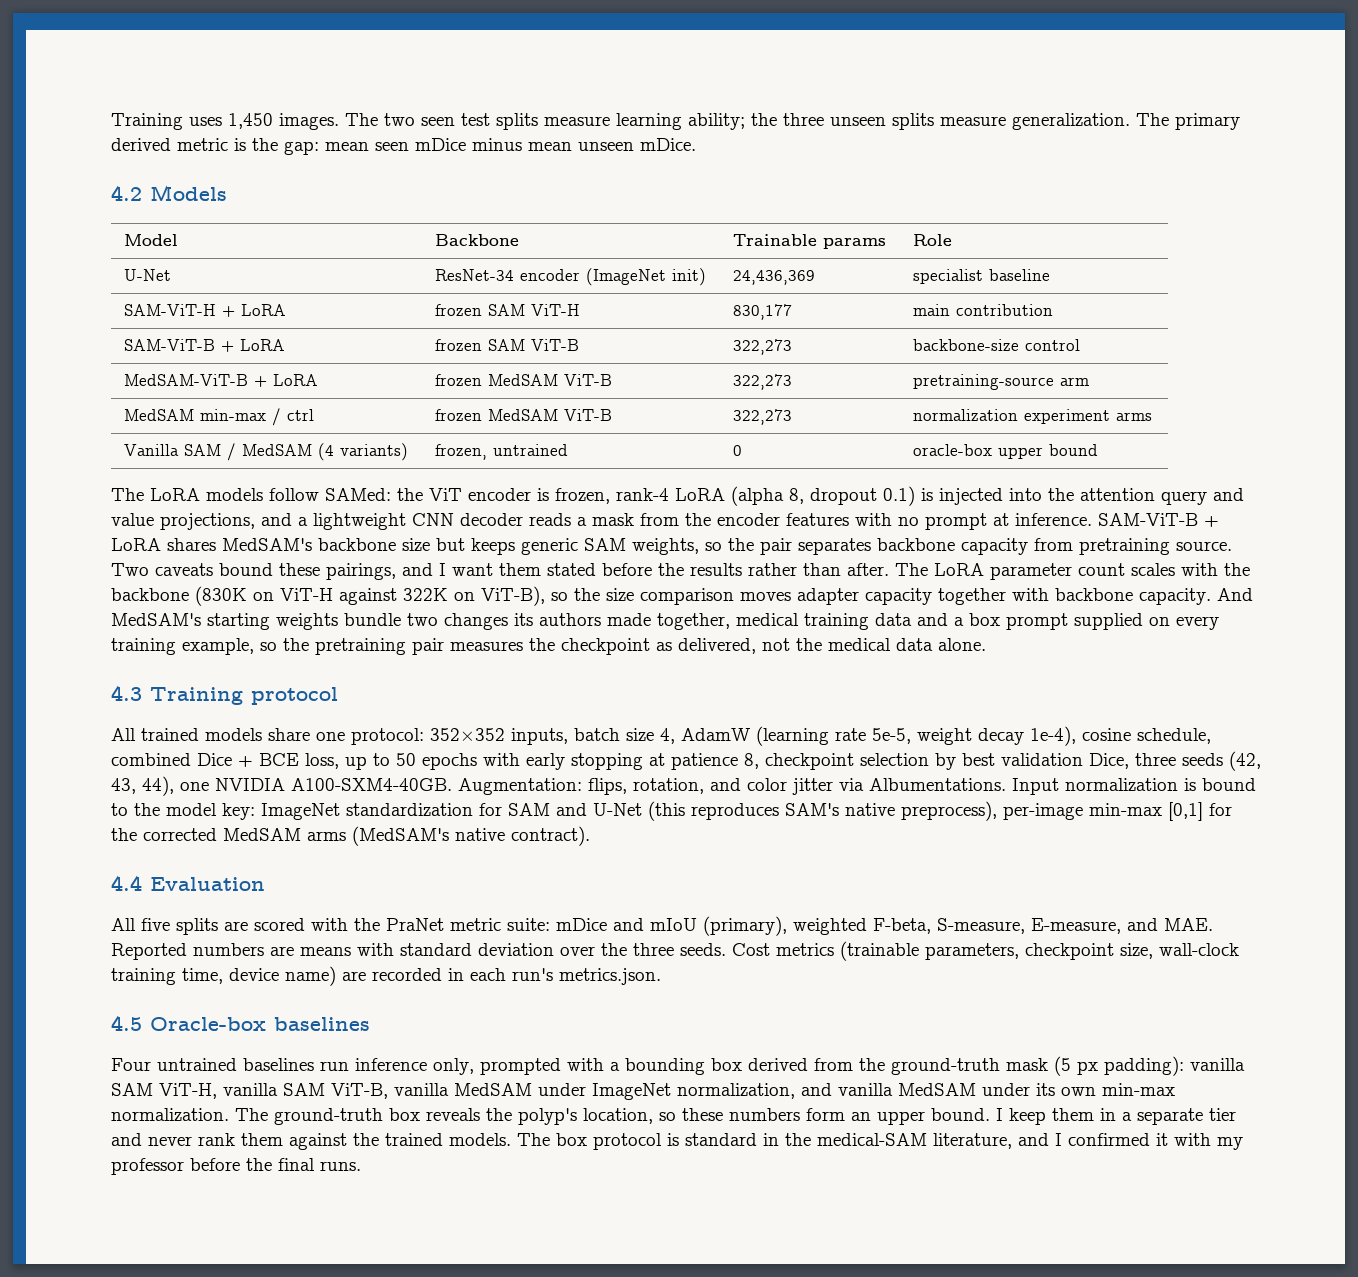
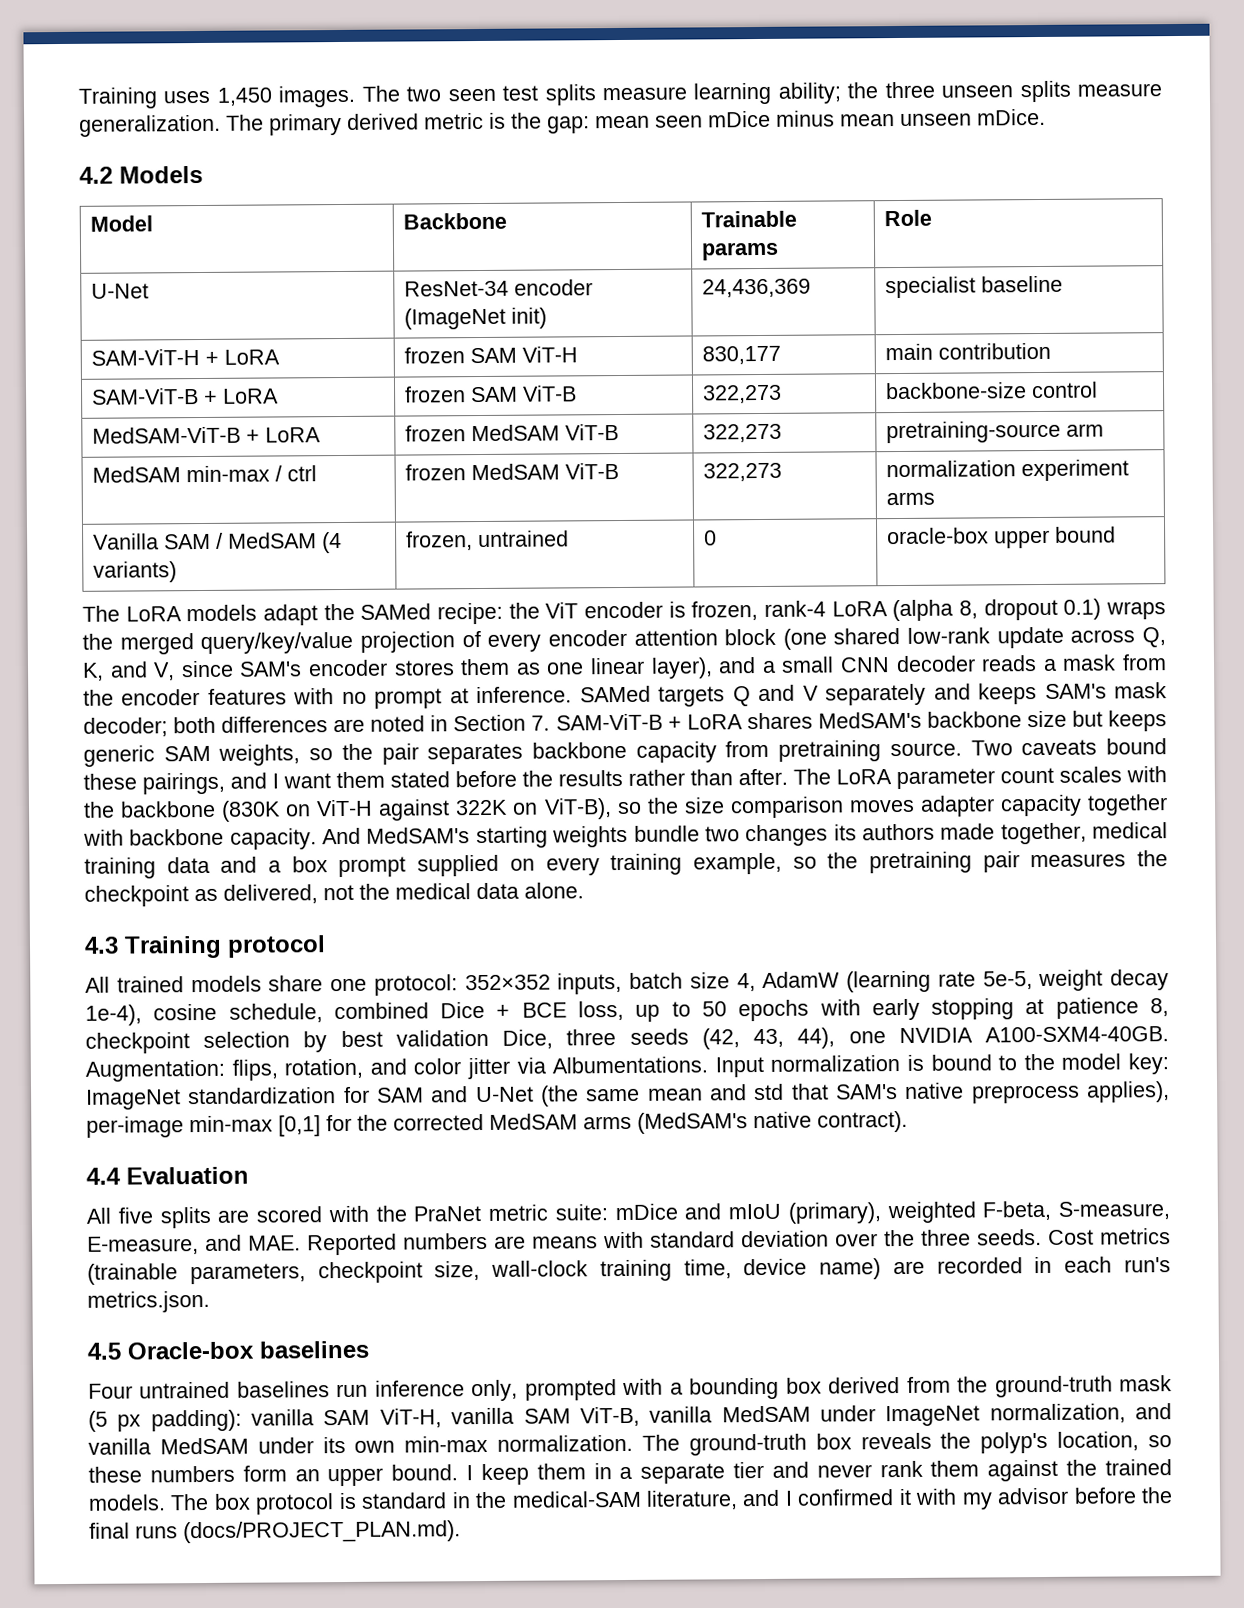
- The LoRA models follow SAMed: the ViT encoder is frozen, rank-4 LoRA (alpha 8, dropout 0.1) is injected into the attention query and value projections, and a lightweight CNN decoder reads a mask from the encoder features with no prompt at inference.
+ The LoRA models adapt the SAMed recipe: the ViT encoder is frozen, rank-4 LoRA (alpha 8, dropout 0.1) wraps the merged query/key/value projection of every encoder attention block (one shared low-rank update across Q, K, and V, since SAM's encoder stores them as one linear layer), and a small CNN decoder reads a mask from the encoder features with no prompt at inference.
- SAM-ViT-B + LoRA shares MedSAM's backbone size but keeps generic SAM weights, so the pair separates backbone capacity from pretraining source.
+ SAMed targets Q and V separately and keeps SAM's mask decoder; both differences are noted in Section 7. SAM-ViT-B + LoRA shares MedSAM's backbone size but keeps generic SAM weights, so the pair separates backbone capacity from pretraining source.
- Input normalization is bound to the model key: ImageNet standardization for SAM and U-Net (this reproduces SAM's native preprocess), per-image min-max [0,1] for the corrected MedSAM arms (MedSAM's native contract).
+ Input normalization is bound to the model key: ImageNet standardization for SAM and U-Net (the same mean and std that SAM's native preprocess applies), per-image min-max [0,1] for the corrected MedSAM arms (MedSAM's native contract).
- The box protocol is standard in the medical-SAM literature, and I confirmed it with my professor before the final runs.
+ The box protocol is standard in the medical-SAM literature, and I confirmed it with my advisor before the final runs (docs/PROJECT_PLAN.md).

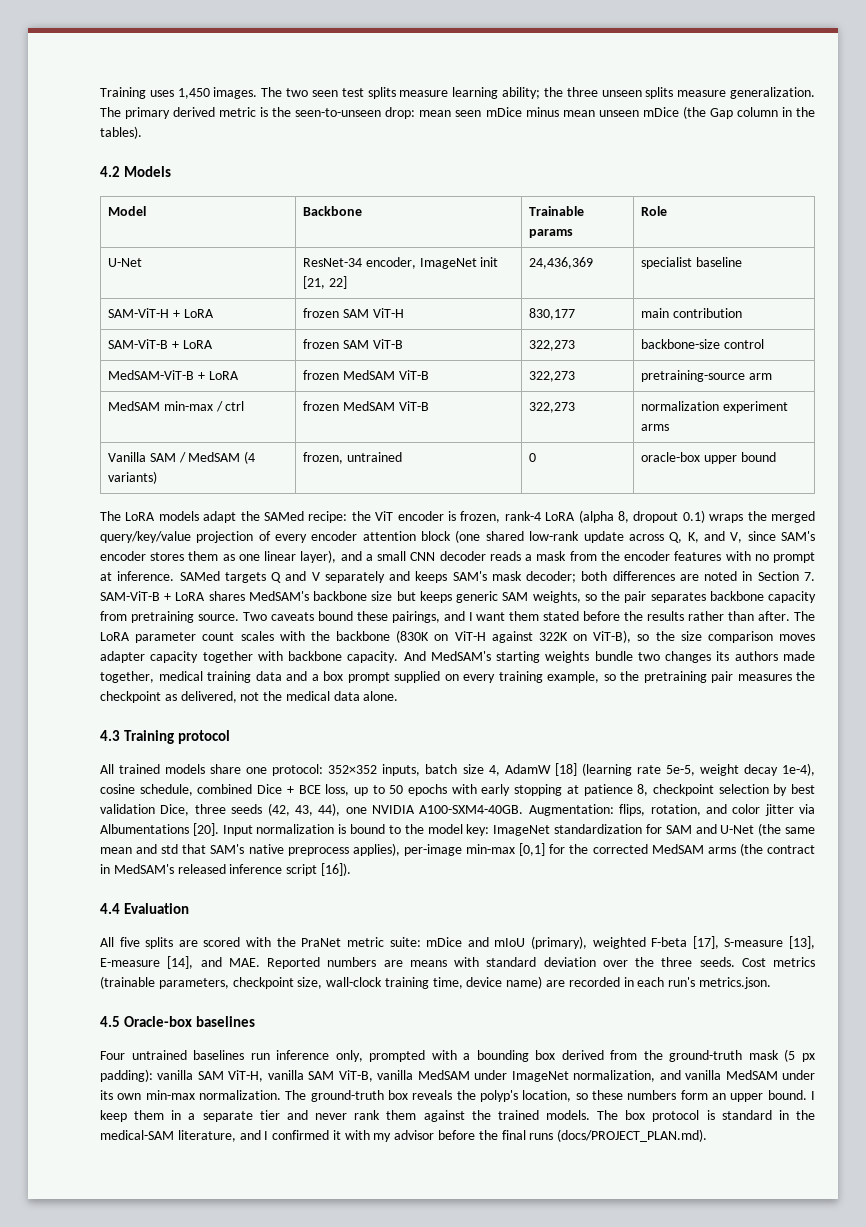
- The primary derived metric is the gap: mean seen mDice minus mean unseen mDice.
+ The primary derived metric is the seen-to-unseen drop: mean seen mDice minus mean unseen mDice (the Gap column in the tables).
- U-Net | ResNet-34 encoder (ImageNet init) | 24,436,369 | specialist baseline
+ U-Net | ResNet-34 encoder, ImageNet init [21, 22] | 24,436,369 | specialist baseline
- All trained models share one protocol: 352×352 inputs, batch size 4, AdamW (learning rate 5e-5, weight decay 1e-4), cosine schedule, combined Dice + BCE loss, up to 50 epochs with early stopping at patience 8, checkpoint selection by best validation Dice, three seeds (42, 43, 44), one NVIDIA A100-SXM4-40GB.
+ All trained models share one protocol: 352×352 inputs, batch size 4, AdamW [18] (learning rate 5e-5, weight decay 1e-4), cosine schedule, combined Dice + BCE loss, up to 50 epochs with early stopping at patience 8, checkpoint selection by best validation Dice, three seeds (42, 43, 44), one NVIDIA A100-SXM4-40GB.
- Augmentation: flips, rotation, and color jitter via Albumentations.
+ Augmentation: flips, rotation, and color jitter via Albumentations [20].
- Input normalization is bound to the model key: ImageNet standardization for SAM and U-Net (the same mean and std that SAM's native preprocess applies), per-image min-max [0,1] for the corrected MedSAM arms (MedSAM's native contract).
+ Input normalization is bound to the model key: ImageNet standardization for SAM and U-Net (the same mean and std that SAM's native preprocess applies), per-image min-max [0,1] for the corrected MedSAM arms (the contract in MedSAM's released inference script [16]).
- All five splits are scored with the PraNet metric suite: mDice and mIoU (primary), weighted F-beta, S-measure, E-measure, and MAE. Reported numbers are means with standard deviation over the three seeds.
+ All five splits are scored with the PraNet metric suite: mDice and mIoU (primary), weighted F-beta [17], S-measure [13], E-measure [14], and MAE. Reported numbers are means with standard deviation over the three seeds.

